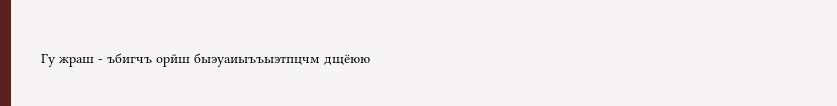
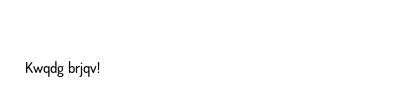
- Гу жраш - ъбигчъ орйш быэуаиыъъыэтпцчм дщёюю
+ Kwqdg brjqv!

